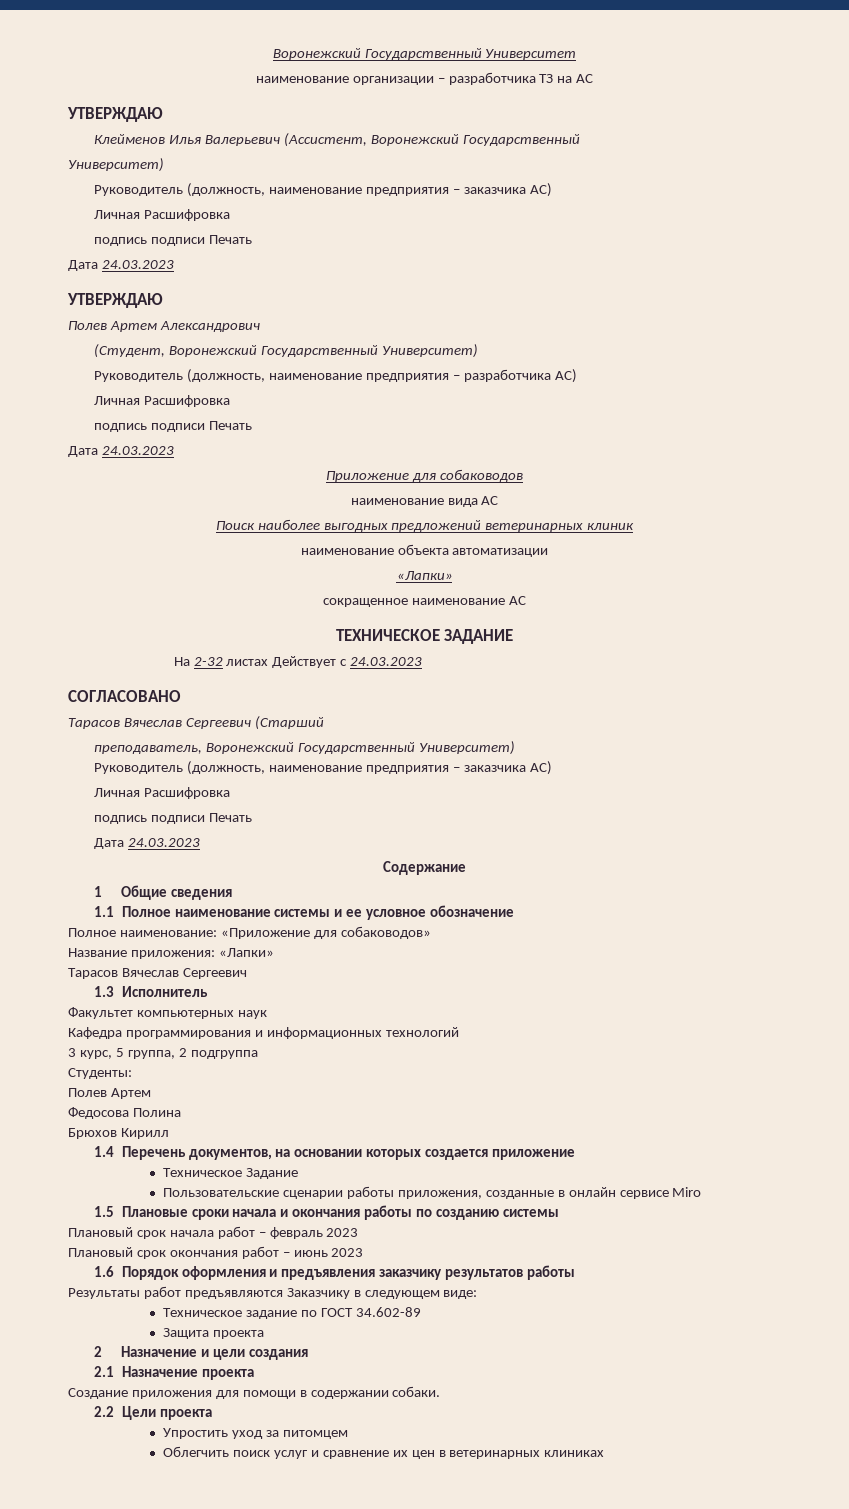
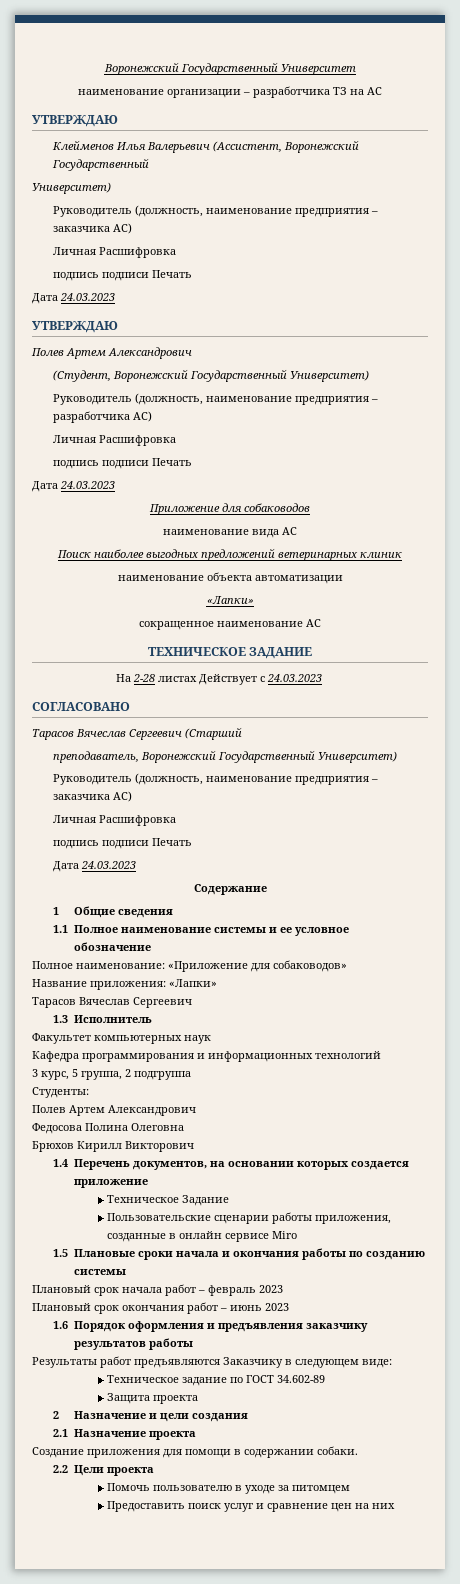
- На 2-32 листах Действует с 24.03.2023
+ На 2-28 листах Действует с 24.03.2023
  Студенты:
- Полев Артем
+ Полев Артем Александрович
- Федосова Полина
+ Федосова Полина Олеговна
- Брюхов Кирилл
+ Брюхов Кирилл Викторович
- Упростить уход за питомцем
+ Помочь пользователю в уходе за питомцем
- Облегчить поиск услуг и сравнение их цен в ветеринарных клиниках
+ Предоставить поиск услуг и сравнение цен на них

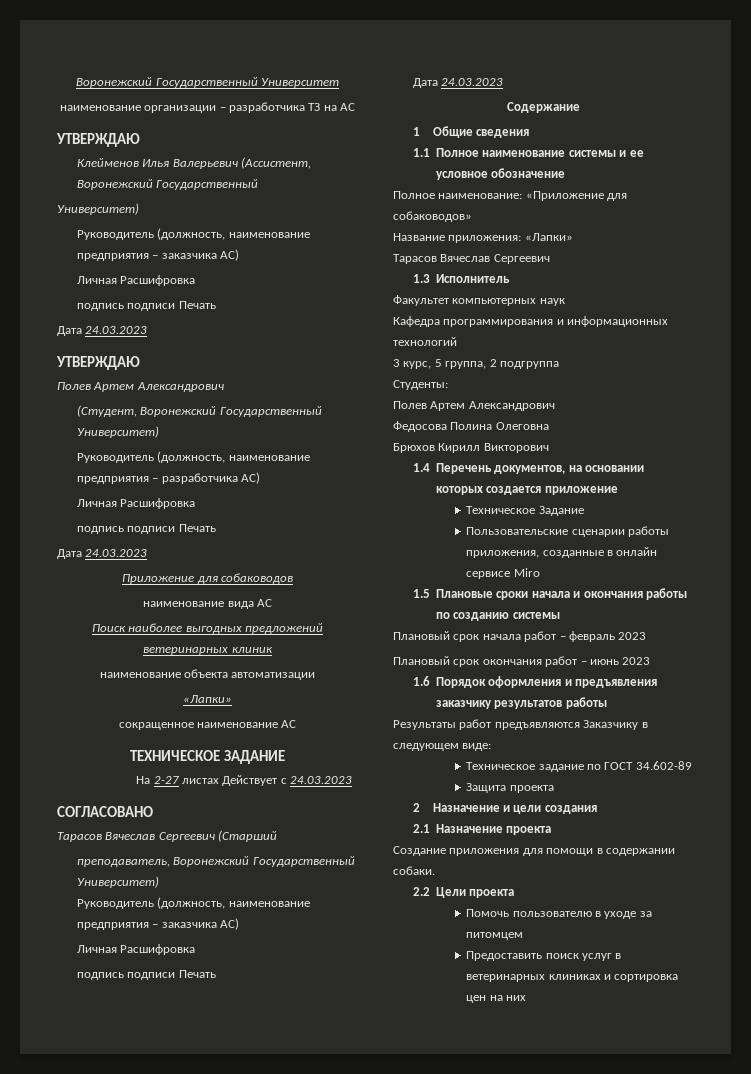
- На 2-28 листах Действует с 24.03.2023
+ На 2-27 листах Действует с 24.03.2023
- Предоставить поиск услуг и сравнение цен на них
+ Предоставить поиск услуг в ветеринарных клиниках и сортировка цен на них

